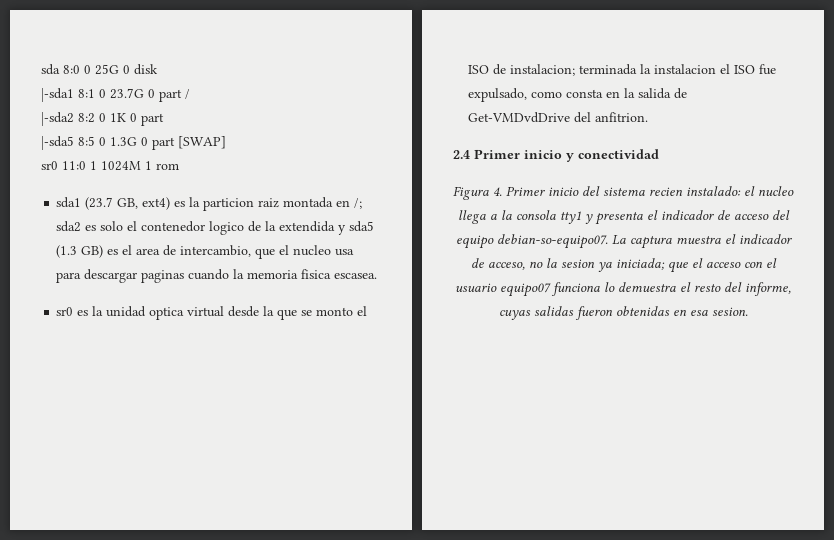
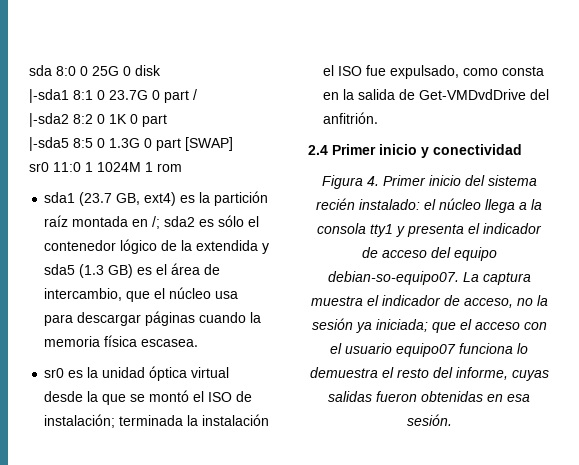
- sda1 (23.7 GB, ext4) es la particion raiz montada en /; sda2 es solo el contenedor logico de la extendida y sda5 (1.3 GB) es el area de intercambio, que el nucleo usa para descargar paginas cuando la memoria fisica escasea.
+ sda1 (23.7 GB, ext4) es la partición raíz montada en /; sda2 es sólo el contenedor lógico de la extendida y sda5 (1.3 GB) es el área de intercambio, que el núcleo usa para descargar páginas cuando la memoria física escasea.
- sr0 es la unidad optica virtual desde la que se monto el ISO de instalacion; terminada la instalacion el ISO fue expulsado, como consta en la salida de Get-VMDvdDrive del anfitrion.
+ sr0 es la unidad óptica virtual desde la que se montó el ISO de instalación; terminada la instalación el ISO fue expulsado, como consta en la salida de Get-VMDvdDrive del anfitrión.
- Figura 4. Primer inicio del sistema recien instalado: el nucleo llega a la consola tty1 y presenta el indicador de acceso del equipo debian-so-equipo07.
+ Figura 4. Primer inicio del sistema recién instalado: el núcleo llega a la consola tty1 y presenta el indicador de acceso del equipo debian-so-equipo07.
- La captura muestra el indicador de acceso, no la sesion ya iniciada; que el acceso con el usuario equipo07 funciona lo demuestra el resto del informe, cuyas salidas fueron obtenidas en esa sesion.
+ La captura muestra el indicador de acceso, no la sesión ya iniciada; que el acceso con el usuario equipo07 funciona lo demuestra el resto del informe, cuyas salidas fueron obtenidas en esa sesión.

